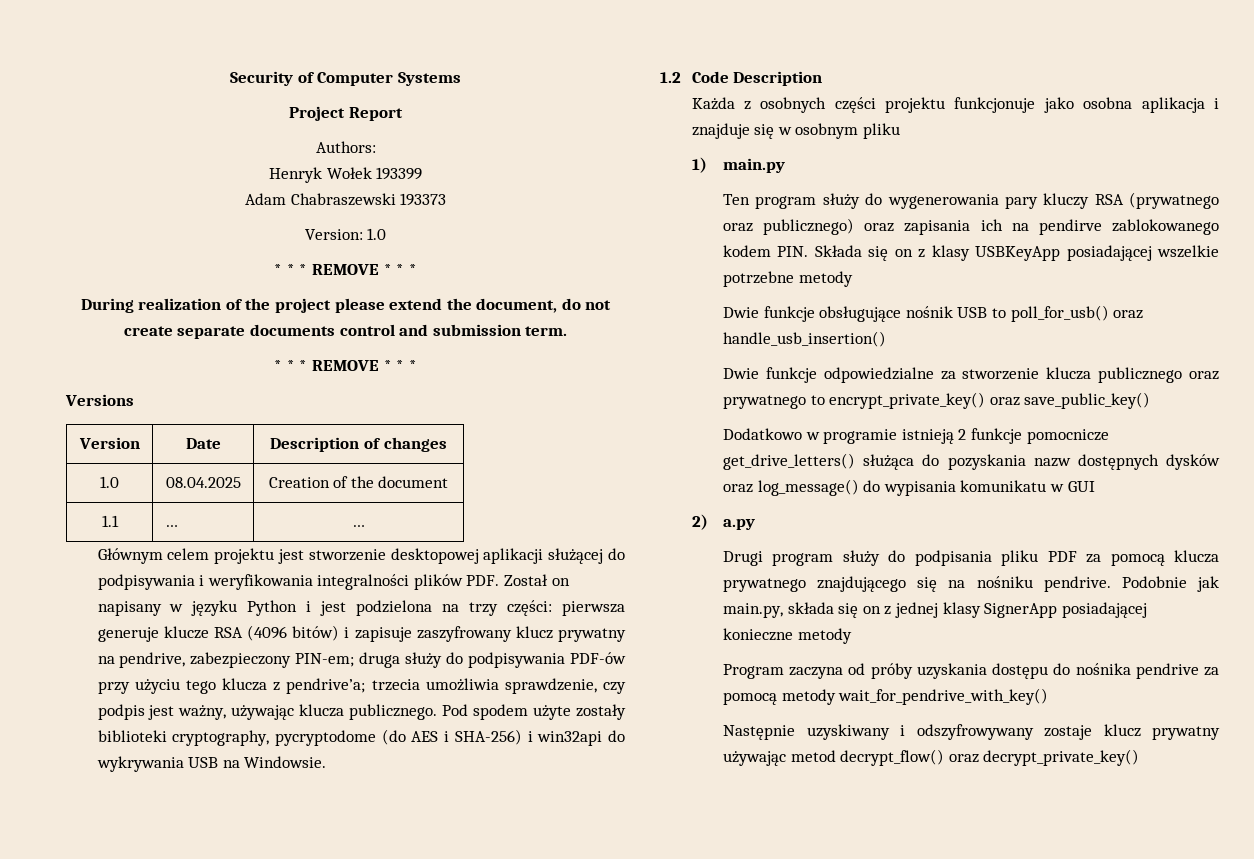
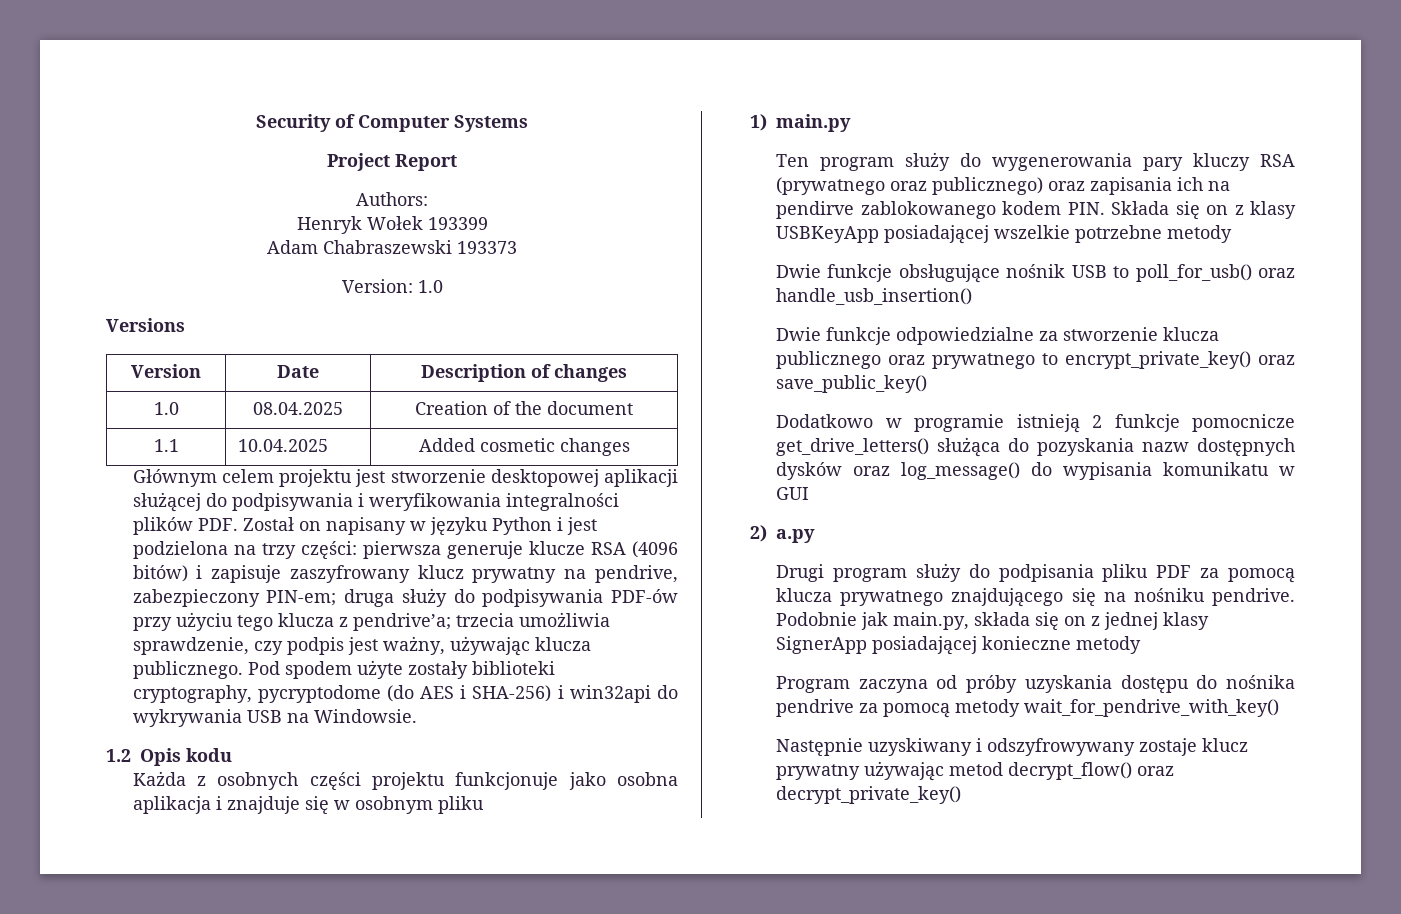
  Version: 1.0
- * * * REMOVE * * *
- During realization of the project please extend the document, do not create separate documents control and submission term.
- * * * REMOVE * * *
- 1.1 | … | …
+ 1.1 | 10.04.2025 | Added cosmetic changes
- 1.2 Code Description
+ 1.2 Opis kodu

